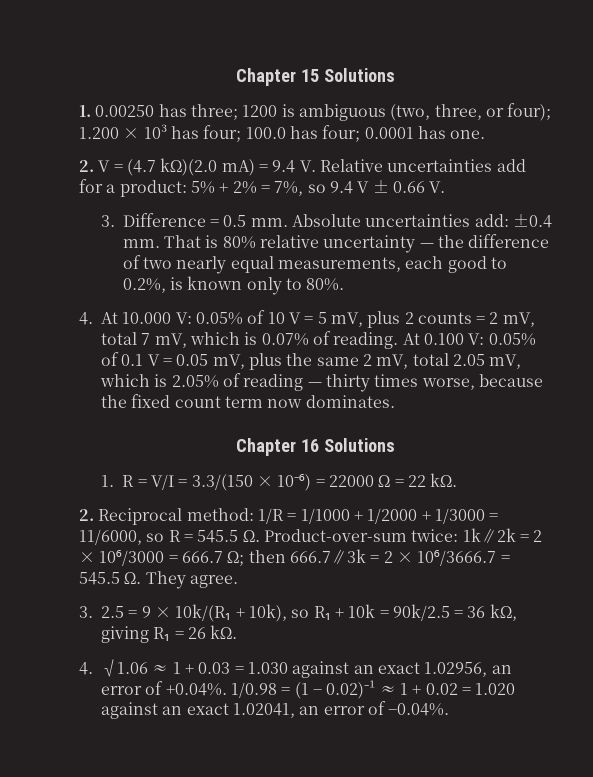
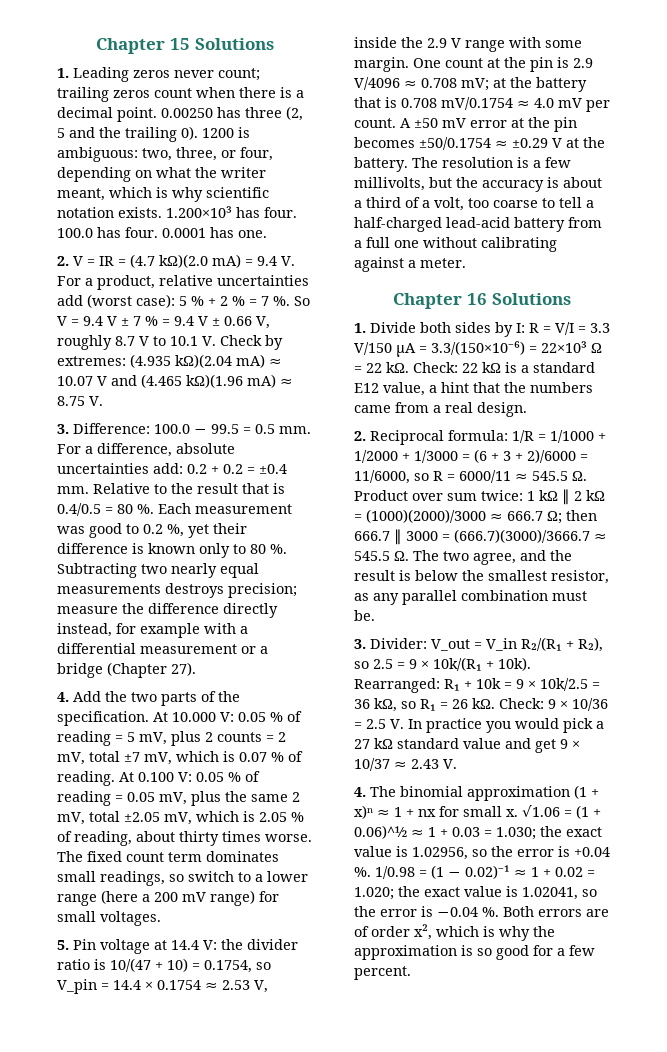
- 1. 0.00250 has three; 1200 is ambiguous (two, three, or four); 1.200 × 10³ has four; 100.0 has four; 0.0001 has one.
+ 1. Leading zeros never count; trailing zeros count when there is a decimal point. 0.00250 has three (2, 5 and the trailing 0). 1200 is ambiguous: two, three, or four, depending on what the writer meant, which is why scientific notation exists. 1.200×10³ has four. 100.0 has four. 0.0001 has one.
- 2. V = (4.7 kΩ)(2.0 mA) = 9.4 V. Relative uncertainties add for a product: 5% + 2% = 7%, so 9.4 V ± 0.66 V.
- 3. Difference = 0.5 mm. Absolute uncertainties add: ±0.4 mm. That is 80% relative uncertainty — the difference of two nearly equal measurements, each good to 0.2%, is known only to 80%.
- 4. At 10.000 V: 0.05% of 10 V = 5 mV, plus 2 counts = 2 mV, total 7 mV, which is 0.07% of reading.
+ 2. V = IR = (4.7 kΩ)(2.0 mA) = 9.4 V. For a product, relative uncertainties add (worst case): 5 % + 2 % = 7 %. So V = 9.4 V ± 7 % = 9.4 V ± 0.66 V, roughly 8.7 V to 10.1 V. Check by extremes: (4.935 kΩ)(2.04 mA) ≈ 10.07 V and (4.465 kΩ)(1.96 mA) ≈ 8.75 V.
+ 3. Difference: 100.0 − 99.5 = 0.5 mm. For a difference, absolute uncertainties add: 0.2 + 0.2 = ±0.4 mm. Relative to the result that is 0.4/0.5 = 80 %. Each measurement was good to 0.2 %, yet their difference is known only to 80 %. Subtracting two nearly equal measurements destroys precision; measure the difference directly instead, for example with a differential measurement or a bridge (Chapter 27).
+ 4. Add the two parts of the specification. At 10.000 V: 0.05 % of reading = 5 mV, plus 2 counts = 2 mV, total ±7 mV, which is 0.07 % of reading.
- At 0.100 V: 0.05% of 0.1 V = 0.05 mV, plus the same 2 mV, total 2.05 mV, which is 2.05% of reading — thirty times worse, because the fixed count term now dominates.
+ At 0.100 V: 0.05 % of reading = 0.05 mV, plus the same 2 mV, total ±2.05 mV, which is 2.05 % of reading, about thirty times worse. The fixed count term dominates small readings, so switch to a lower range (here a 200 mV range) for small voltages.
+ 5. Pin voltage at 14.4 V: the divider ratio is 10/(47 + 10) = 0.1754, so V_pin = 14.4 × 0.1754 ≈ 2.53 V, inside the 2.9 V range with some margin. One count at the pin is 2.9 V/4096 ≈ 0.708 mV; at the battery that is 0.708 mV/0.1754 ≈ 4.0 mV per count. A ±50 mV error at the pin becomes ±50/0.1754 ≈ ±0.29 V at the battery. The resolution is a few millivolts, but the accuracy is about a third of a volt, too coarse to tell a half-charged lead-acid battery from a full one without calibrating against a meter.
  Chapter 16 Solutions
- 1. R = V/I = 3.3/(150 × 10⁻⁶) = 22000 Ω = 22 kΩ.
+ 1. Divide both sides by I: R = V/I = 3.3 V/150 µA = 3.3/(150×10⁻⁶) = 22×10³ Ω = 22 kΩ. Check: 22 kΩ is a standard E12 value, a hint that the numbers came from a real design.
- 2. Reciprocal method: 1/R = 1/1000 + 1/2000 + 1/3000 = 11/6000, so R = 545.5 Ω. Product-over-sum twice: 1k∥2k = 2 × 10⁶/3000 = 666.7 Ω; then 666.7∥3k = 2 × 10⁶/3666.7 = 545.5 Ω. They agree.
- 3. 2.5 = 9 × 10k/(R₁ + 10k), so R₁ + 10k = 90k/2.5 = 36 kΩ, giving R₁ = 26 kΩ.
- 4. √1.06 ≈ 1 + 0.03 = 1.030 against an exact 1.02956, an error of +0.04%. 1/0.98 = (1 − 0.02)⁻¹ ≈ 1 + 0.02 = 1.020 against an exact 1.02041, an error of −0.04%.
+ 2. Reciprocal formula: 1/R = 1/1000 + 1/2000 + 1/3000 = (6 + 3 + 2)/6000 = 11/6000, so R = 6000/11 ≈ 545.5 Ω. Product over sum twice: 1 kΩ ∥ 2 kΩ = (1000)(2000)/3000 ≈ 666.7 Ω; then 666.7 ∥ 3000 = (666.7)(3000)/3666.7 ≈ 545.5 Ω. The two agree, and the result is below the smallest resistor, as any parallel combination must be.
+ 3. Divider: V_out = V_in R₂/(R₁ + R₂), so 2.5 = 9 × 10k/(R₁ + 10k). Rearranged: R₁ + 10k = 9 × 10k/2.5 = 36 kΩ, so R₁ = 26 kΩ. Check: 9 × 10/36 = 2.5 V. In practice you would pick a 27 kΩ standard value and get 9 × 10/37 ≈ 2.43 V.
+ 4. The binomial approximation (1 + x)ⁿ ≈ 1 + nx for small x. √1.06 = (1 + 0.06)^½ ≈ 1 + 0.03 = 1.030; the exact value is 1.02956, so the error is +0.04 %. 1/0.98 = (1 − 0.02)⁻¹ ≈ 1 + 0.02 = 1.020; the exact value is 1.02041, so the error is −0.04 %. Both errors are of order x², which is why the approximation is so good for a few percent.

